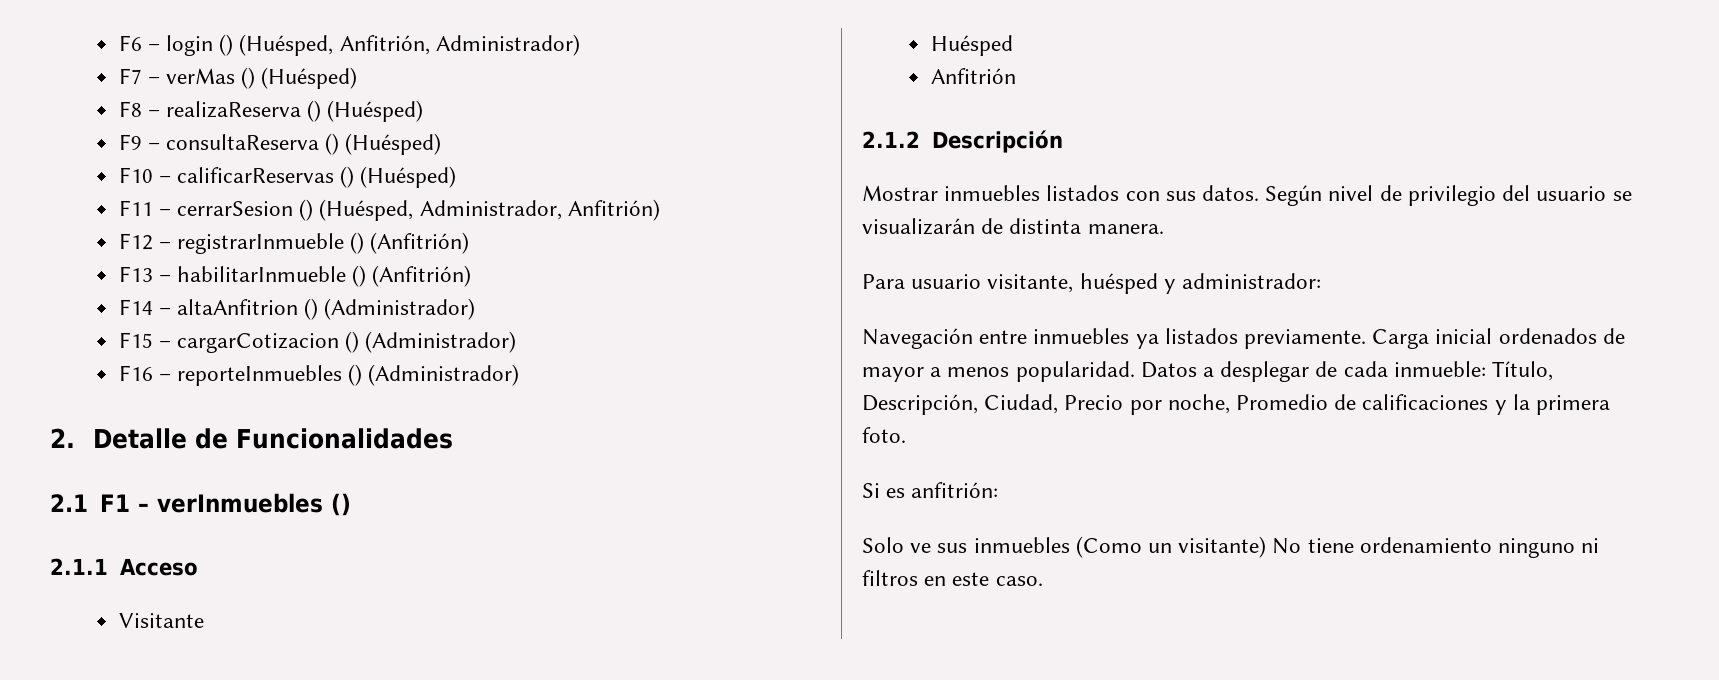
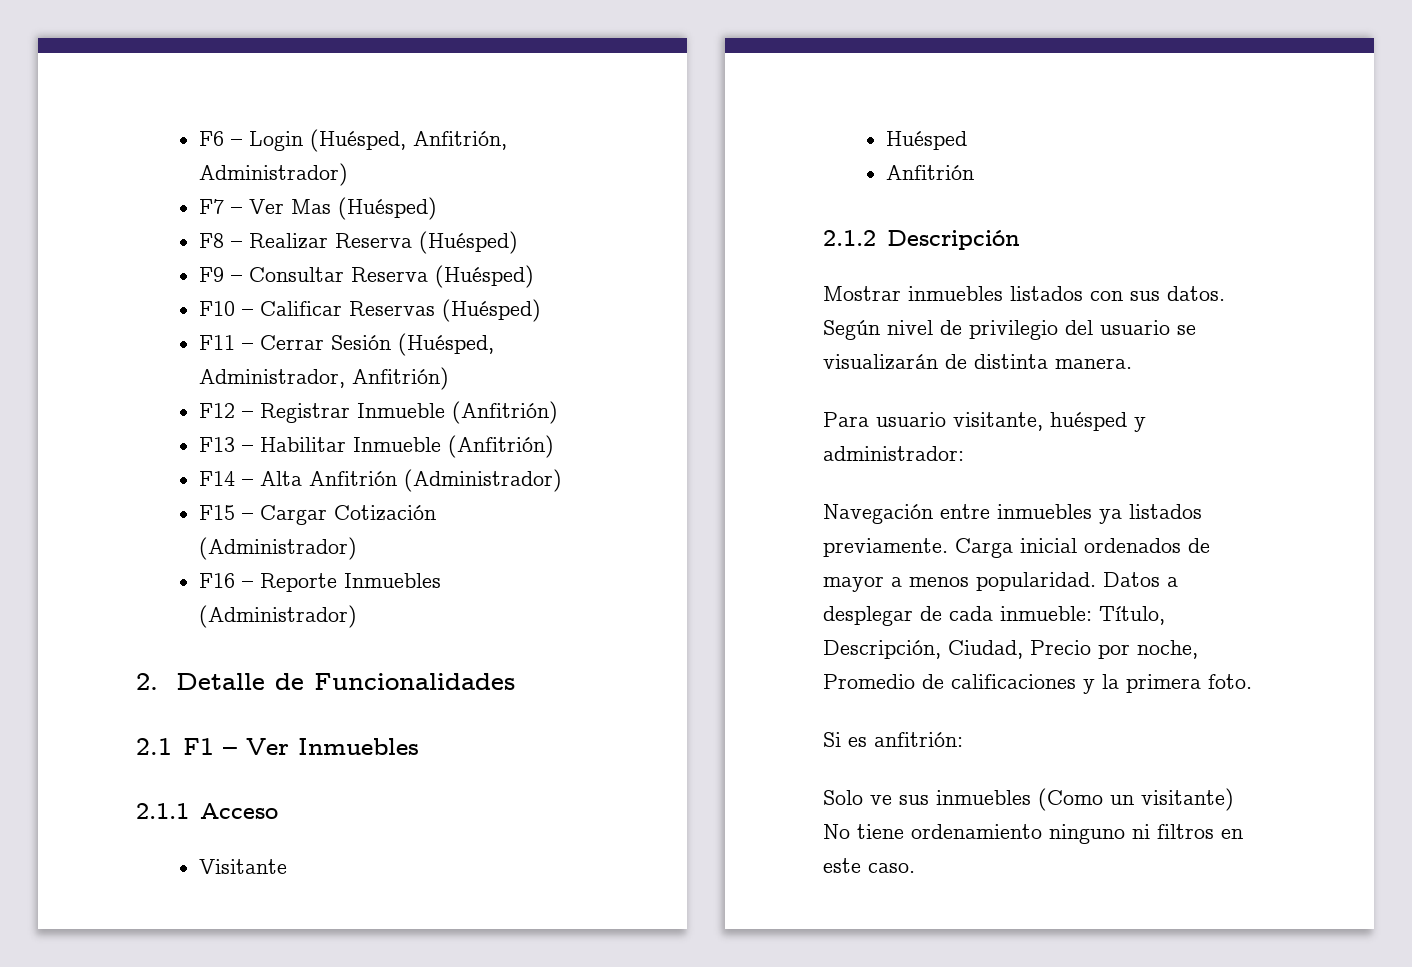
- F6 – login () (Huésped, Anfitrión, Administrador)
+ F6 – Login (Huésped, Anfitrión, Administrador)
- F7 – verMas () (Huésped)
+ F7 – Ver Mas (Huésped)
- F8 – realizaReserva () (Huésped)
+ F8 – Realizar Reserva (Huésped)
- F9 – consultaReserva () (Huésped)
+ F9 – Consultar Reserva (Huésped)
- F10 – calificarReservas () (Huésped)
+ F10 – Calificar Reservas (Huésped)
- F11 – cerrarSesion () (Huésped, Administrador, Anfitrión)
+ F11 – Cerrar Sesión (Huésped, Administrador, Anfitrión)
- F12 – registrarInmueble () (Anfitrión)
+ F12 – Registrar Inmueble (Anfitrión)
- F13 – habilitarInmueble () (Anfitrión)
+ F13 – Habilitar Inmueble (Anfitrión)
- F14 – altaAnfitrion () (Administrador)
+ F14 – Alta Anfitrión (Administrador)
- F15 – cargarCotizacion () (Administrador)
+ F15 – Cargar Cotización (Administrador)
- F16 – reporteInmuebles () (Administrador)
+ F16 – Reporte Inmuebles (Administrador)
- 2.1 F1 – verInmuebles ()
+ 2.1 F1 – Ver Inmuebles

